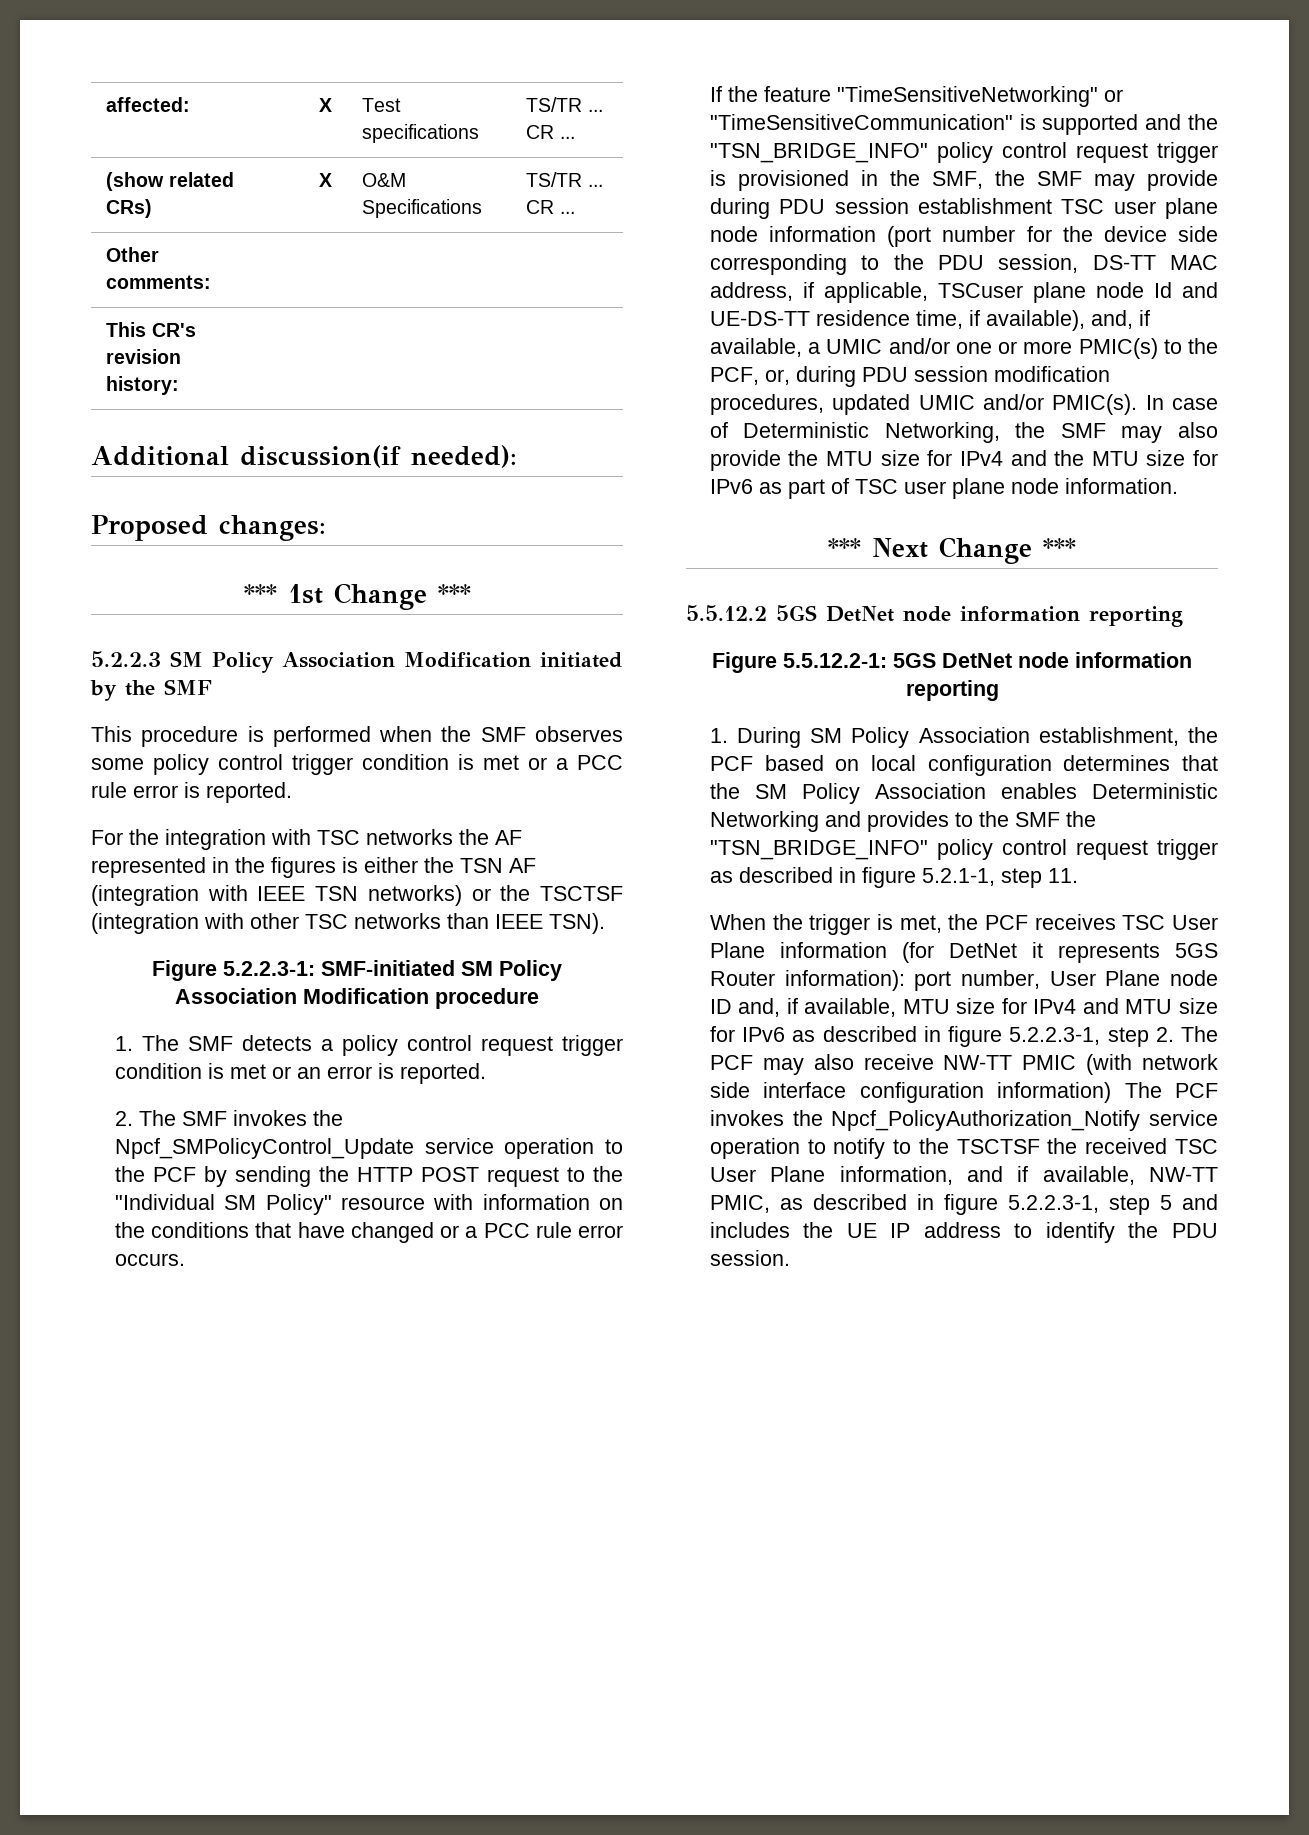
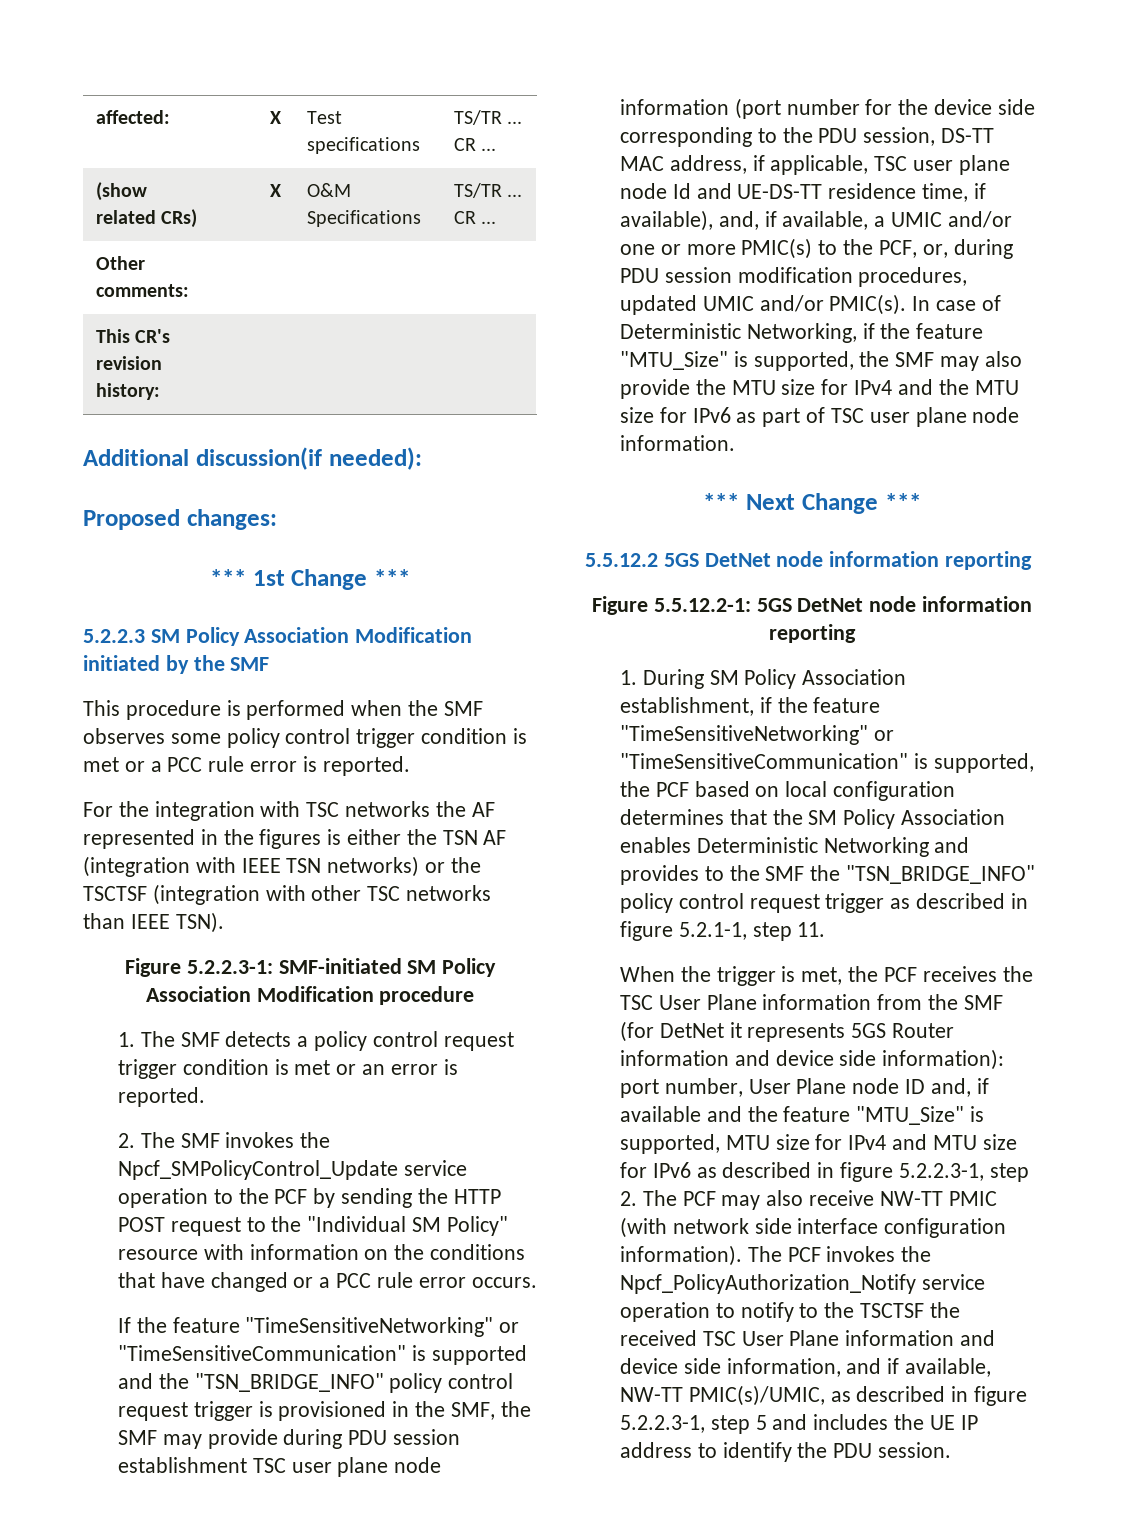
- If the feature "TimeSensitiveNetworking" or "TimeSensitiveCommunication" is supported and the "TSN_BRIDGE_INFO" policy control request trigger is provisioned in the SMF, the SMF may provide during PDU session establishment TSC user plane node information (port number for the device side corresponding to the PDU session, DS-TT MAC address, if applicable, TSCuser plane node Id and UE-DS-TT residence time, if available), and, if available, a UMIC and/or one or more PMIC(s) to the PCF, or, during PDU session modification procedures, updated UMIC and/or PMIC(s).
+ If the feature "TimeSensitiveNetworking" or "TimeSensitiveCommunication" is supported and the "TSN_BRIDGE_INFO" policy control request trigger is provisioned in the SMF, the SMF may provide during PDU session establishment TSC user plane node information (port number for the device side corresponding to the PDU session, DS-TT MAC address, if applicable, TSC user plane node Id and UE-DS-TT residence time, if available), and, if available, a UMIC and/or one or more PMIC(s) to the PCF, or, during PDU session modification procedures, updated UMIC and/or PMIC(s).
- In case of Deterministic Networking, the SMF may also provide the MTU size for IPv4 and the MTU size for IPv6 as part of TSC user plane node information.
+ In case of Deterministic Networking, if the feature "MTU_Size" is supported, the SMF may also provide the MTU size for IPv4 and the MTU size for IPv6 as part of TSC user plane node information.
- 1. During SM Policy Association establishment, the PCF based on local configuration determines that the SM Policy Association enables Deterministic Networking and provides to the SMF the "TSN_BRIDGE_INFO" policy control request trigger as described in figure 5.2.1-1, step 11.
+ 1. During SM Policy Association establishment, if the feature "TimeSensitiveNetworking" or "TimeSensitiveCommunication" is supported, the PCF based on local configuration determines that the SM Policy Association enables Deterministic Networking and provides to the SMF the "TSN_BRIDGE_INFO" policy control request trigger as described in figure 5.2.1-1, step 11.
- When the trigger is met, the PCF receives TSC User Plane information (for DetNet it represents 5GS Router information):
+ When the trigger is met, the PCF receives the TSC User Plane information from the SMF (for DetNet it represents 5GS Router information and device side information):
- port number, User Plane node ID and, if available, MTU size for IPv4 and MTU size for IPv6 as described in figure 5.2.2.3-1, step 2. The PCF may also receive NW-TT PMIC (with network side interface configuration information) The PCF invokes the Npcf_PolicyAuthorization_Notify service operation to notify to the TSCTSF the received TSC User Plane information, and if available, NW-TT PMIC, as described in figure 5.2.2.3-1, step 5 and includes the UE IP address to identify the PDU session.
+ port number, User Plane node ID and, if available and the feature "MTU_Size" is supported, MTU size for IPv4 and MTU size for IPv6 as described in figure 5.2.2.3-1, step 2. The PCF may also receive NW-TT PMIC (with network side interface configuration information). The PCF invokes the Npcf_PolicyAuthorization_Notify service operation to notify to the TSCTSF the received TSC User Plane information and device side information, and if available, NW-TT PMIC(s)/UMIC, as described in figure 5.2.2.3-1, step 5 and includes the UE IP address to identify the PDU session.

